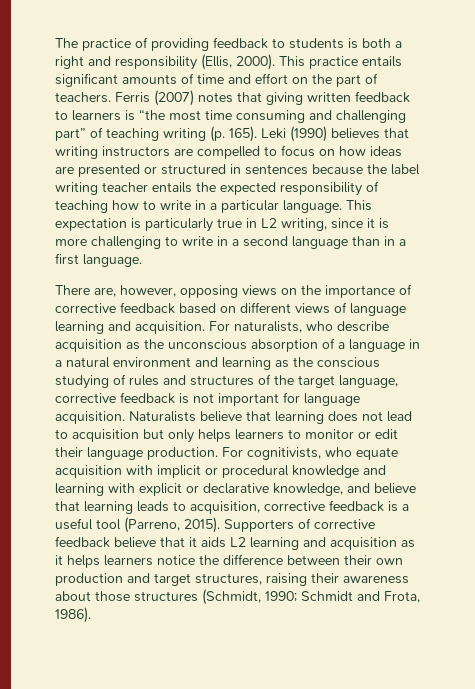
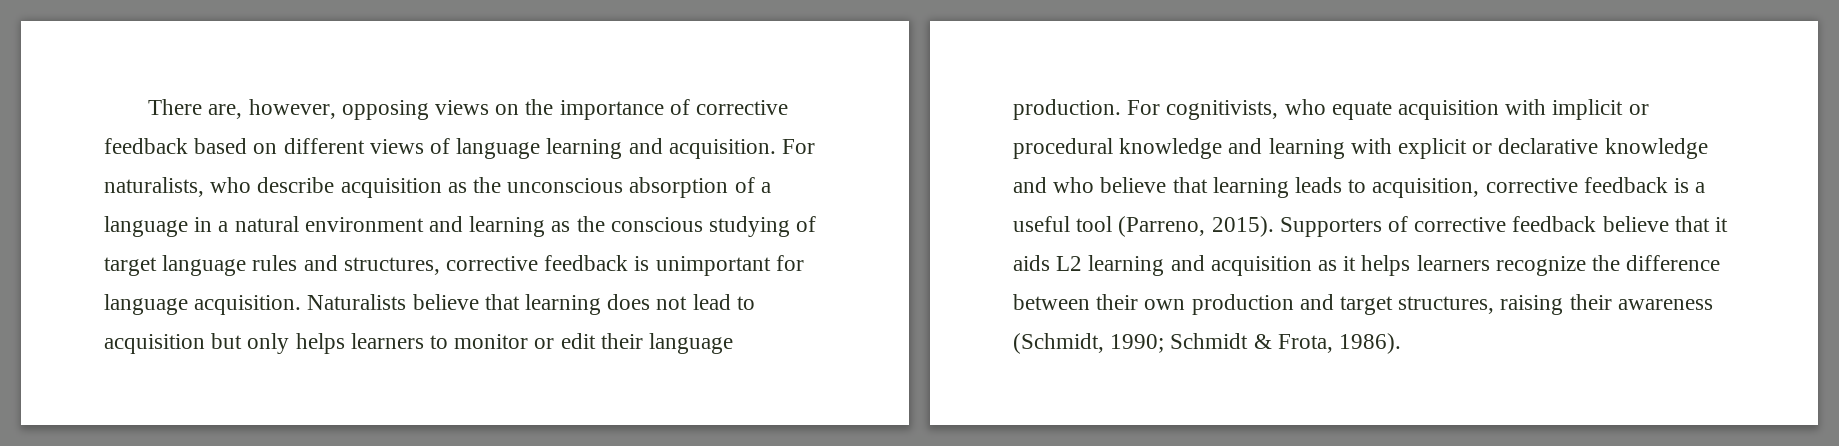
- The practice of providing feedback to students is both a right and responsibility (Ellis, 2000). This practice entails significant amounts of time and effort on the part of teachers. Ferris (2007) notes that giving written feedback to learners is “the most time consuming and challenging part” of teaching writing (p. 165). Leki (1990) believes that writing instructors are compelled to focus on how ideas are presented or structured in sentences because the label writing teacher entails the expected responsibility of teaching how to write in a particular language. This expectation is particularly true in L2 writing, since it is more challenging to write in a second language than in a first language.
- For naturalists, who describe acquisition as the unconscious absorption of a language in a natural environment and learning as the conscious studying of rules and structures of the target language, corrective feedback is not important for language acquisition.
+ For naturalists, who describe acquisition as the unconscious absorption of a language in a natural environment and learning as the conscious studying of target language rules and structures, corrective feedback is unimportant for language acquisition.
- For cognitivists, who equate acquisition with implicit or procedural knowledge and learning with explicit or declarative knowledge, and believe that learning leads to acquisition, corrective feedback is a useful tool (Parreno, 2015).
+ For cognitivists, who equate acquisition with implicit or procedural knowledge and learning with explicit or declarative knowledge and who believe that learning leads to acquisition, corrective feedback is a useful tool (Parreno, 2015).
- Supporters of corrective feedback believe that it aids L2 learning and acquisition as it helps learners notice the difference between their own production and target structures, raising their awareness about those structures (Schmidt, 1990; Schmidt and Frota, 1986).
+ Supporters of corrective feedback believe that it aids L2 learning and acquisition as it helps learners recognize the difference between their own production and target structures, raising their awareness (Schmidt, 1990; Schmidt & Frota, 1986).

